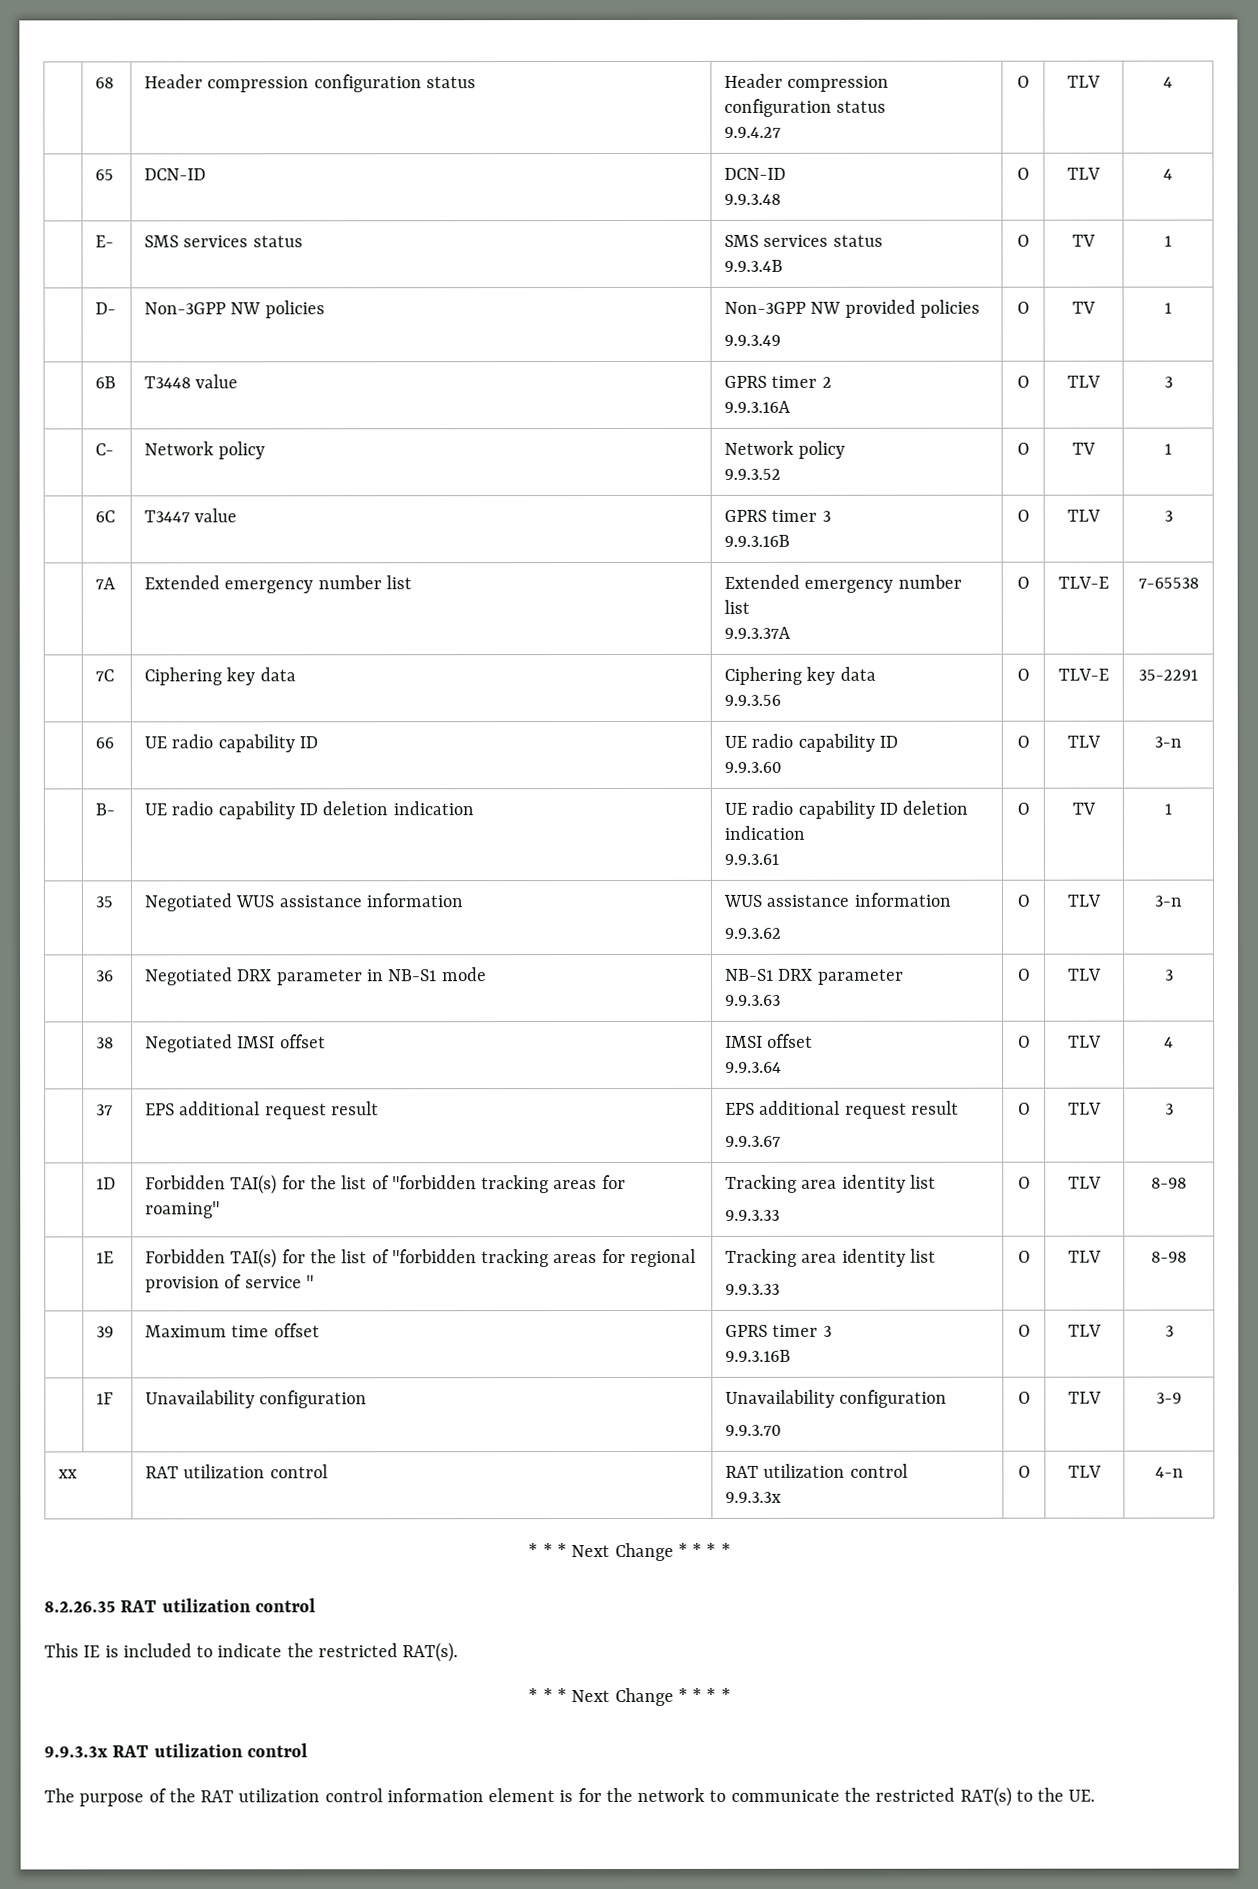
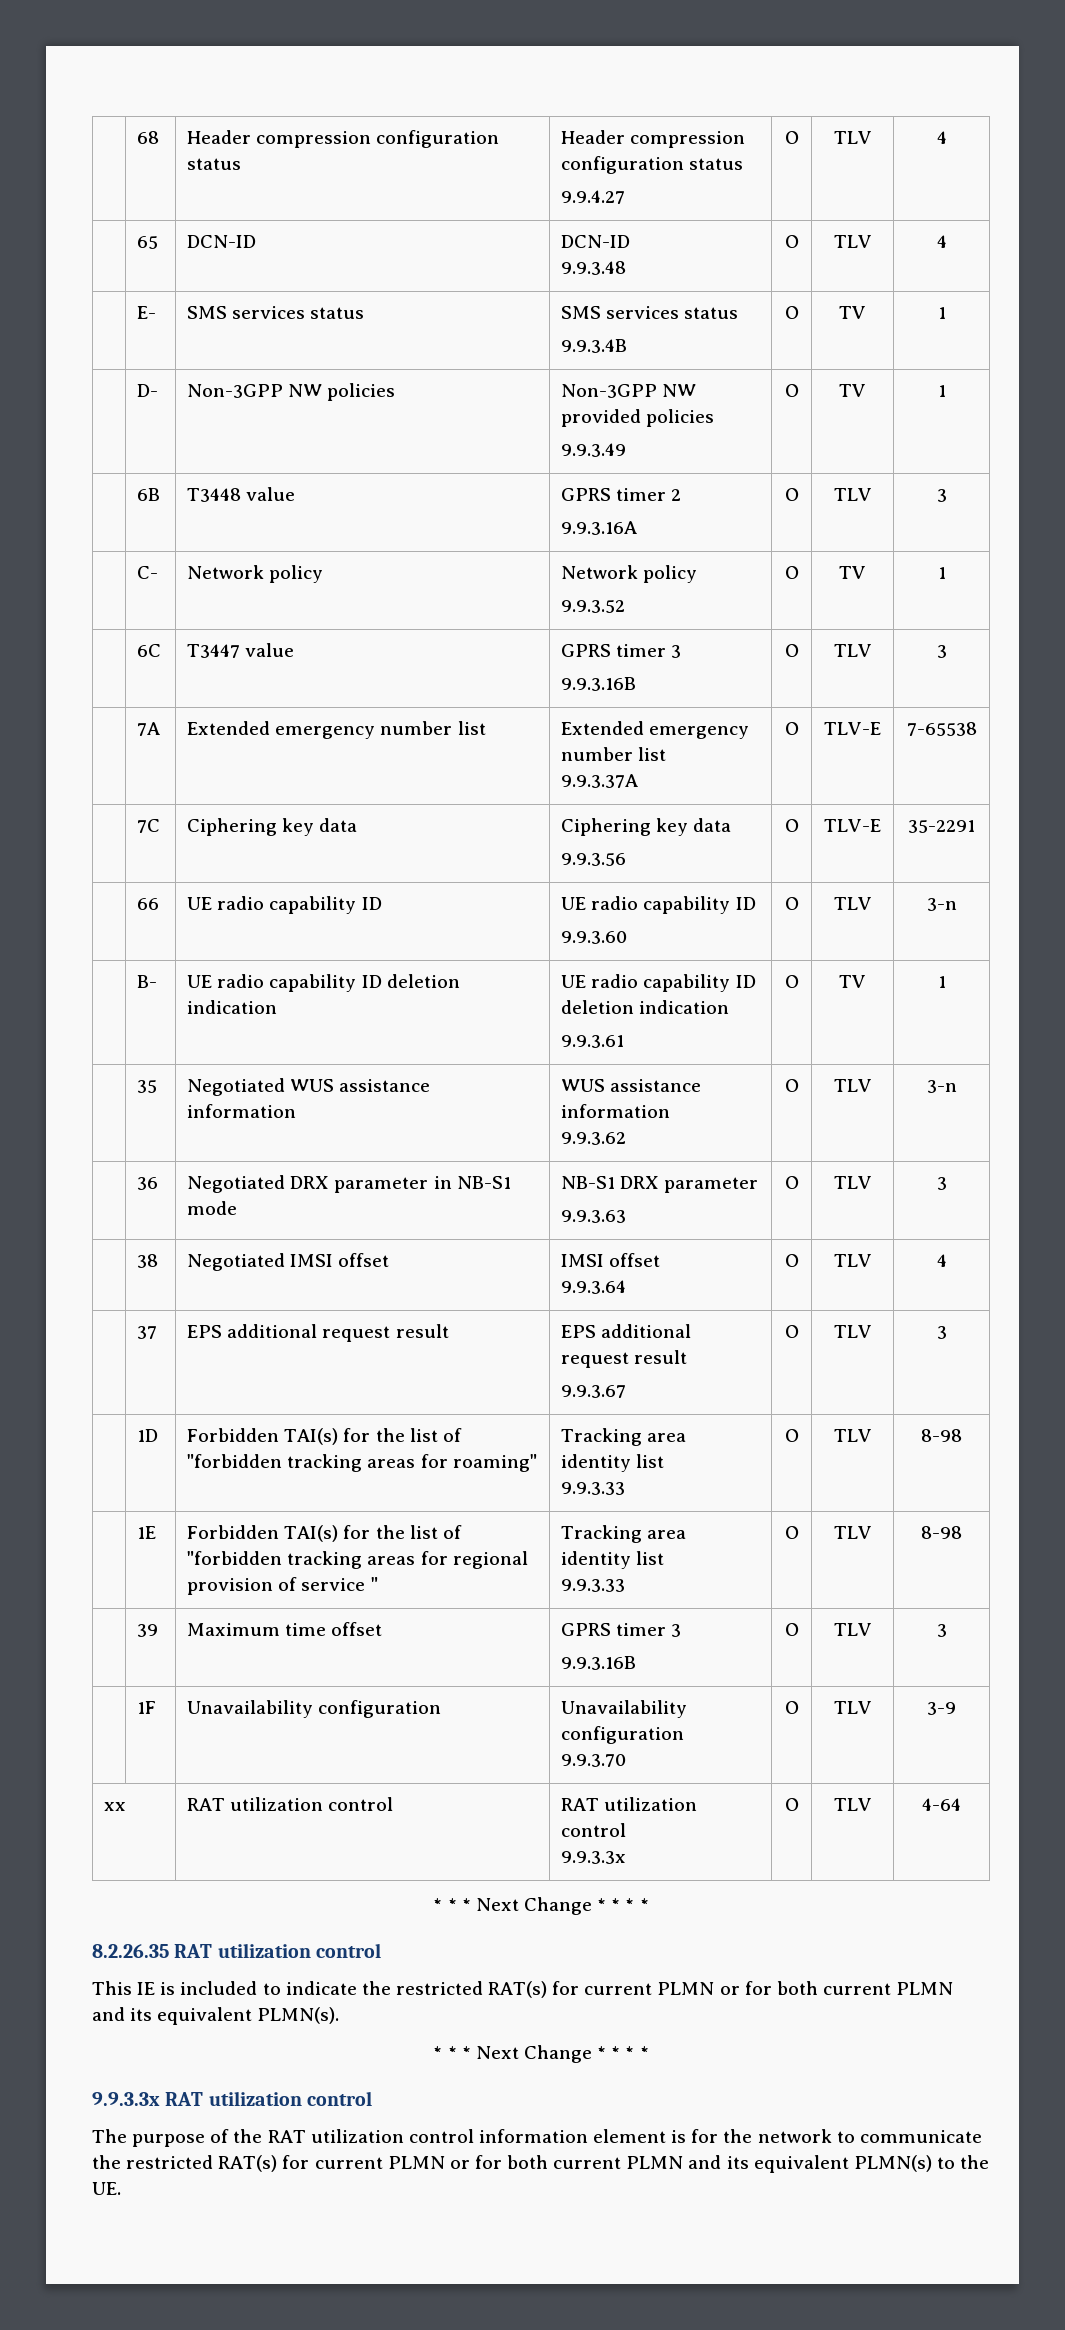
  xx | RAT utilization control | RAT utilization control
- 9.9.3.3x | O | TLV | 4-n
+ 9.9.3.3x | O | TLV | 4-64
- This IE is included to indicate the restricted RAT(s).
+ This IE is included to indicate the restricted RAT(s) for current PLMN or for both current PLMN and its equivalent PLMN(s).
- The purpose of the RAT utilization control information element is for the network to communicate the restricted RAT(s) to the UE.
+ The purpose of the RAT utilization control information element is for the network to communicate the restricted RAT(s) for current PLMN or for both current PLMN and its equivalent PLMN(s) to the UE.

